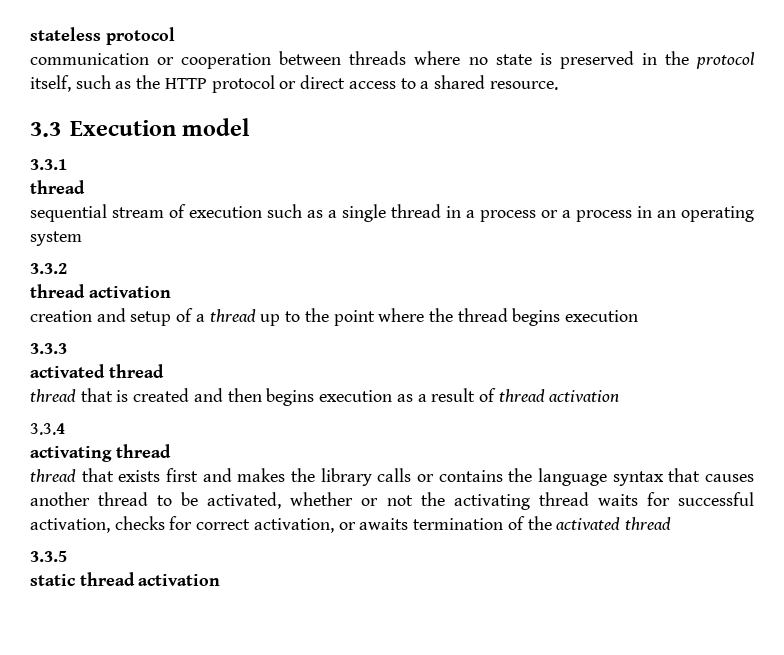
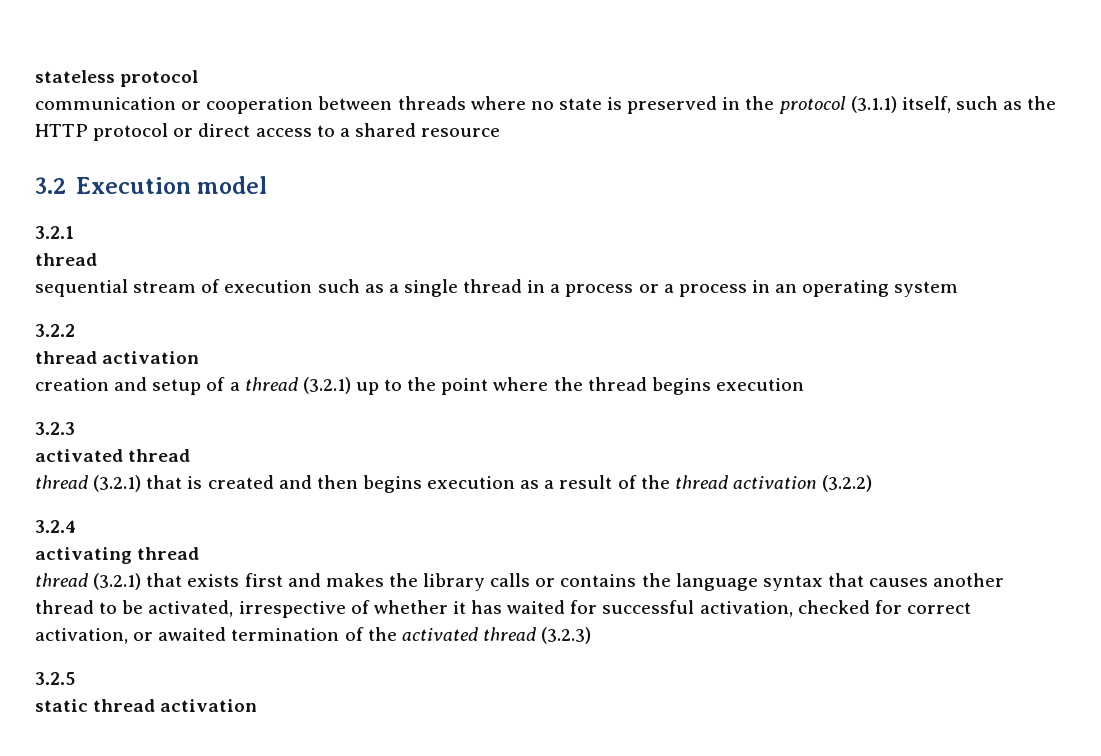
- communication or cooperation between threads where no state is preserved in the protocol itself, such as the HTTP protocol or direct access to a shared resource.
- 3.3 Execution model
+ communication or cooperation between threads where no state is preserved in the protocol (3.1.1) itself, such as the HTTP protocol or direct access to a shared resource
+ 3.2 Execution model
- 3.3.1
+ 3.2.1
- 3.3.2
+ 3.2.2
- creation and setup of a thread up to the point where the thread begins execution
+ creation and setup of a thread (3.2.1) up to the point where the thread begins execution
- 3.3.3
+ 3.2.3
- thread that is created and then begins execution as a result of thread activation
- 3.3.4
+ thread (3.2.1) that is created and then begins execution as a result of the thread activation (3.2.2)
+ 3.2.4
- thread that exists first and makes the library calls or contains the language syntax that causes another thread to be activated, whether or not the activating thread waits for successful activation, checks for correct activation, or awaits termination of the activated thread
- 3.3.5
+ thread (3.2.1) that exists first and makes the library calls or contains the language syntax that causes another thread to be activated, irrespective of whether it has waited for successful activation, checked for correct activation, or awaited termination of the activated thread (3.2.3)
+ 3.2.5

